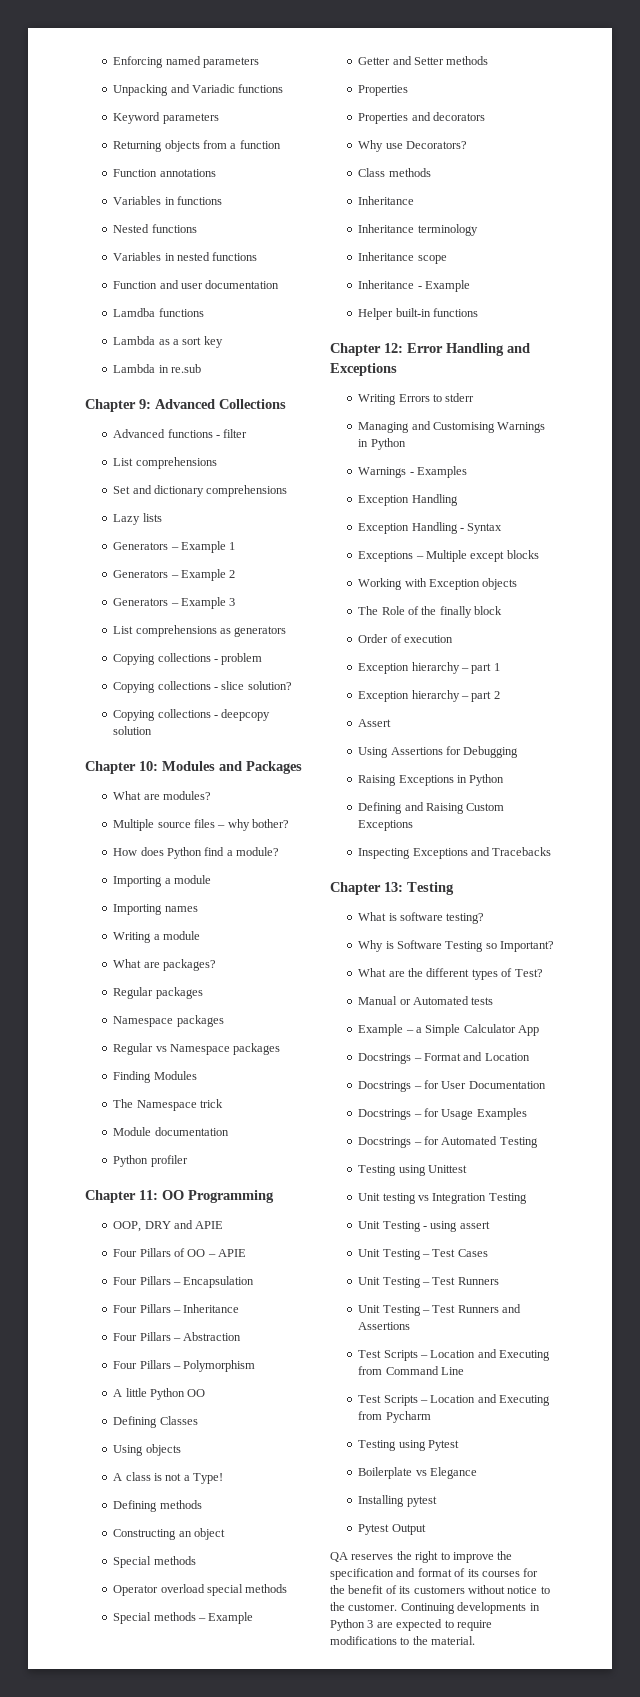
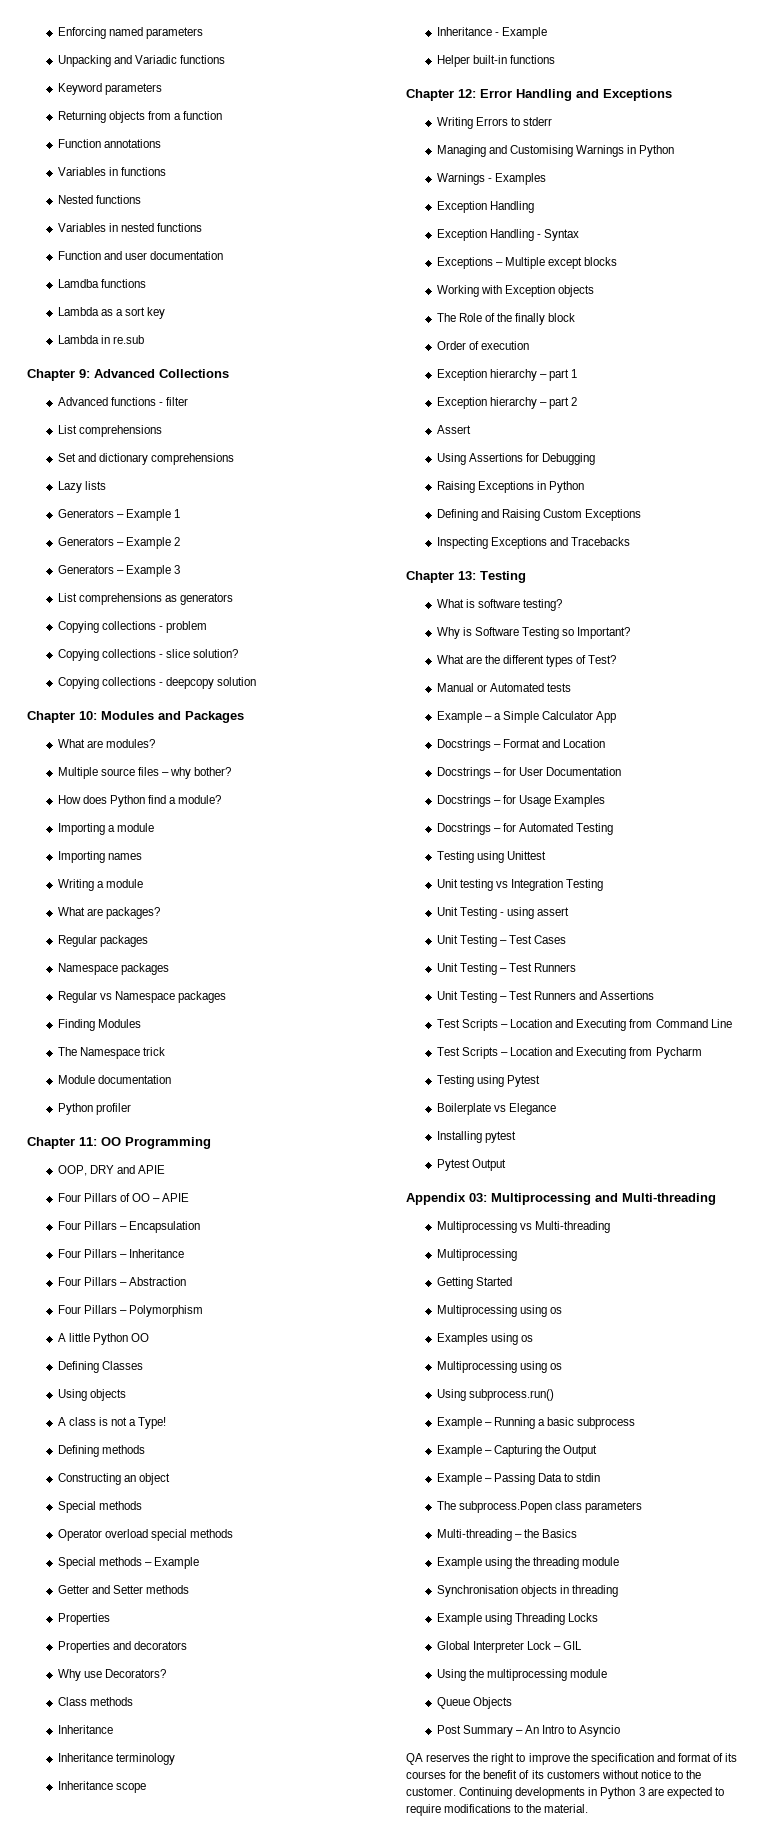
+ Appendix 03: Multiprocessing and Multi-threading
+ Multiprocessing vs Multi-threading
+ Multiprocessing
+ Getting Started
+ Multiprocessing using os
+ Examples using os
+ Multiprocessing using os
+ Using subprocess.run()
+ Example – Running a basic subprocess
+ Example – Capturing the Output
+ Example – Passing Data to stdin
+ The subprocess.Popen class parameters
+ Multi-threading – the Basics
+ Example using the threading module
+ Synchronisation objects in threading
+ Example using Threading Locks
+ Global Interpreter Lock – GIL
+ Using the multiprocessing module
+ Queue Objects
+ Post Summary – An Intro to Asyncio

